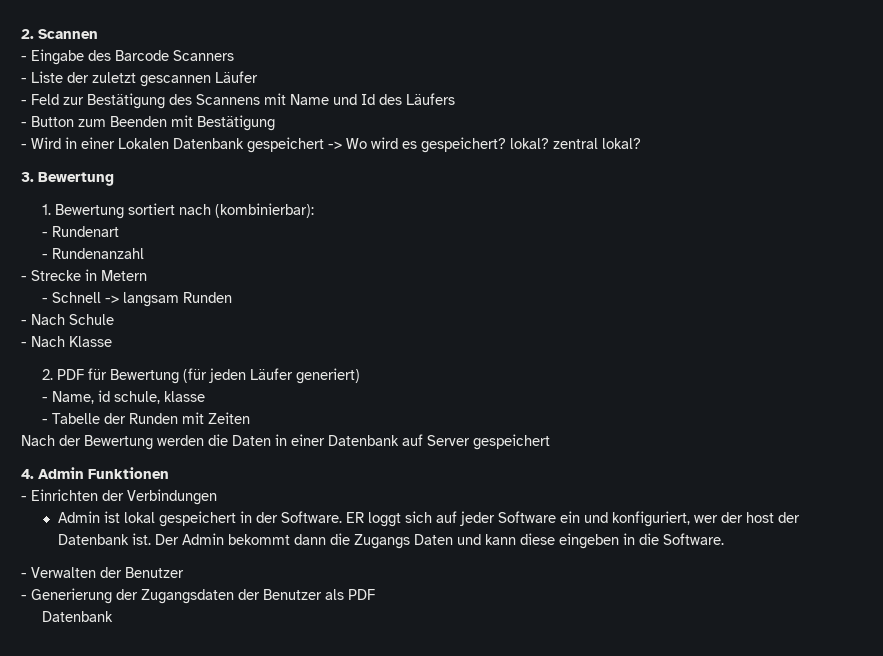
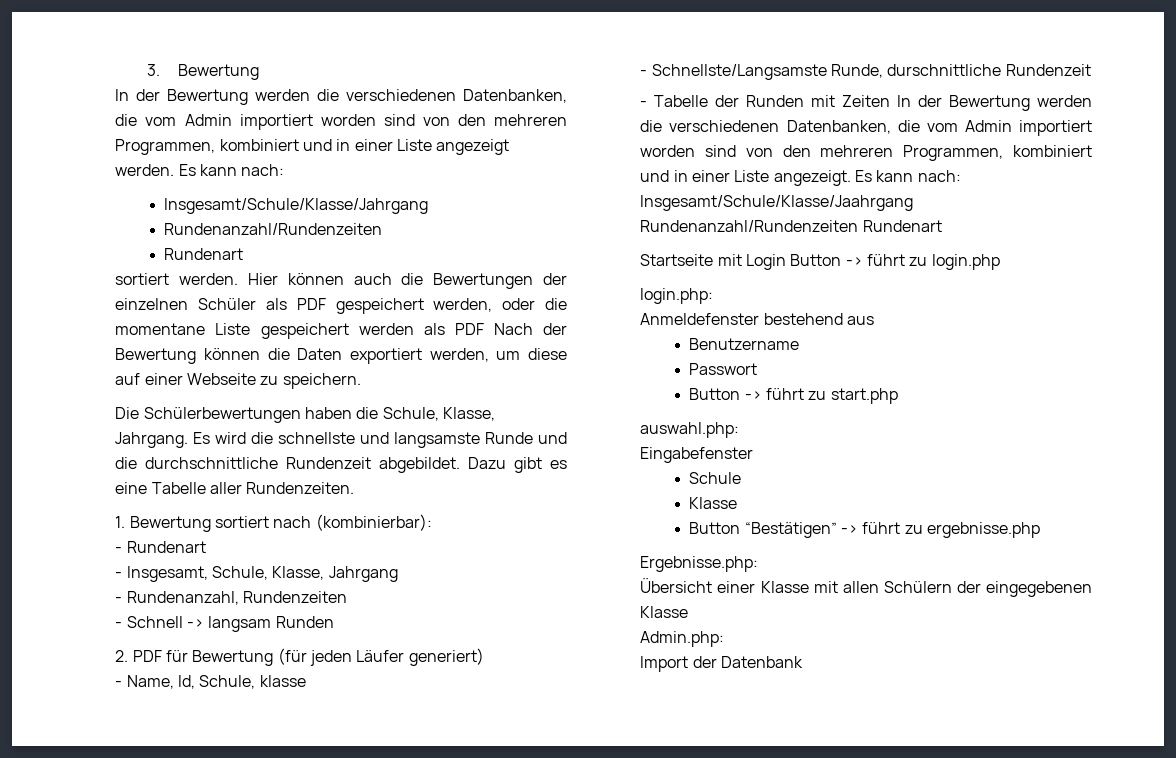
- 2. Scannen
- - Eingabe des Barcode Scanners
- - Liste der zuletzt gescannen Läufer
- - Feld zur Bestätigung des Scannens mit Name und Id des Läufers
- - Button zum Beenden mit Bestätigung
- - Wird in einer Lokalen Datenbank gespeichert -> Wo wird es gespeichert? lokal? zentral lokal?
  3. Bewertung
+ In der Bewertung werden die verschiedenen Datenbanken, die vom Admin importiert worden sind von den mehreren Programmen, kombiniert und in einer Liste angezeigt werden. Es kann nach:
+ Insgesamt/Schule/Klasse/Jahrgang
+ Rundenanzahl/Rundenzeiten
+ Rundenart
+ sortiert werden. Hier können auch die Bewertungen der einzelnen Schüler als PDF gespeichert werden, oder die momentane Liste gespeichert werden als PDF Nach der Bewertung können die Daten exportiert werden, um diese auf einer Webseite zu speichern.
+ Die Schülerbewertungen haben die Schule, Klasse, Jahrgang. Es wird die schnellste und langsamste Runde und die durchschnittliche Rundenzeit abgebildet. Dazu gibt es eine Tabelle aller Rundenzeiten.
- - Rundenanzahl
- - Strecke in Metern
+ - Insgesamt, Schule, Klasse, Jahrgang
+ - Rundenanzahl, Rundenzeiten
- - Nach Schule
- - Nach Klasse
- - Name, id schule, klasse
+ - Name, Id, Schule, klasse
+ - Schnellste/Langsamste Runde, durschnittliche Rundenzeit
- - Tabelle der Runden mit Zeiten
- Nach der Bewertung werden die Daten in einer Datenbank auf Server gespeichert
- 4. Admin Funktionen
- - Einrichten der Verbindungen
- Admin ist lokal gespeichert in der Software. ER loggt sich auf jeder Software ein und konfiguriert, wer der host der Datenbank ist. Der Admin bekommt dann die Zugangs Daten und kann diese eingeben in die Software.
- - Verwalten der Benutzer
- - Generierung der Zugangsdaten der Benutzer als PDF
- Datenbank
+ - Tabelle der Runden mit Zeiten In der Bewertung werden die verschiedenen Datenbanken, die vom Admin importiert worden sind von den mehreren Programmen, kombiniert und in einer Liste angezeigt. Es kann nach: Insgesamt/Schule/Klasse/Jaahrgang Rundenanzahl/Rundenzeiten Rundenart
+ Startseite mit Login Button -> führt zu login.php
+ login.php:
+ Anmeldefenster bestehend aus
+ Benutzername
+ Passwort
+ Button -> führt zu start.php
+ auswahl.php:
+ Eingabefenster
+ Schule
+ Klasse
+ Button “Bestätigen” -> führt zu ergebnisse.php
+ Ergebnisse.php:
+ Übersicht einer Klasse mit allen Schülern der eingegebenen Klasse
+ Admin.php:
+ Import der Datenbank

